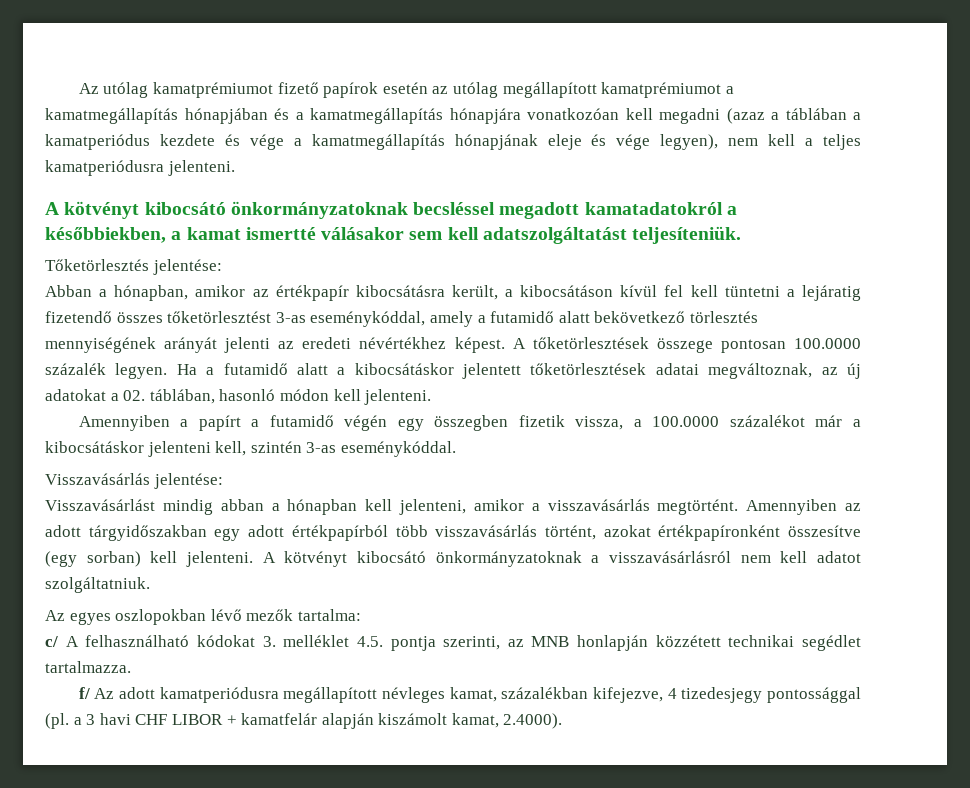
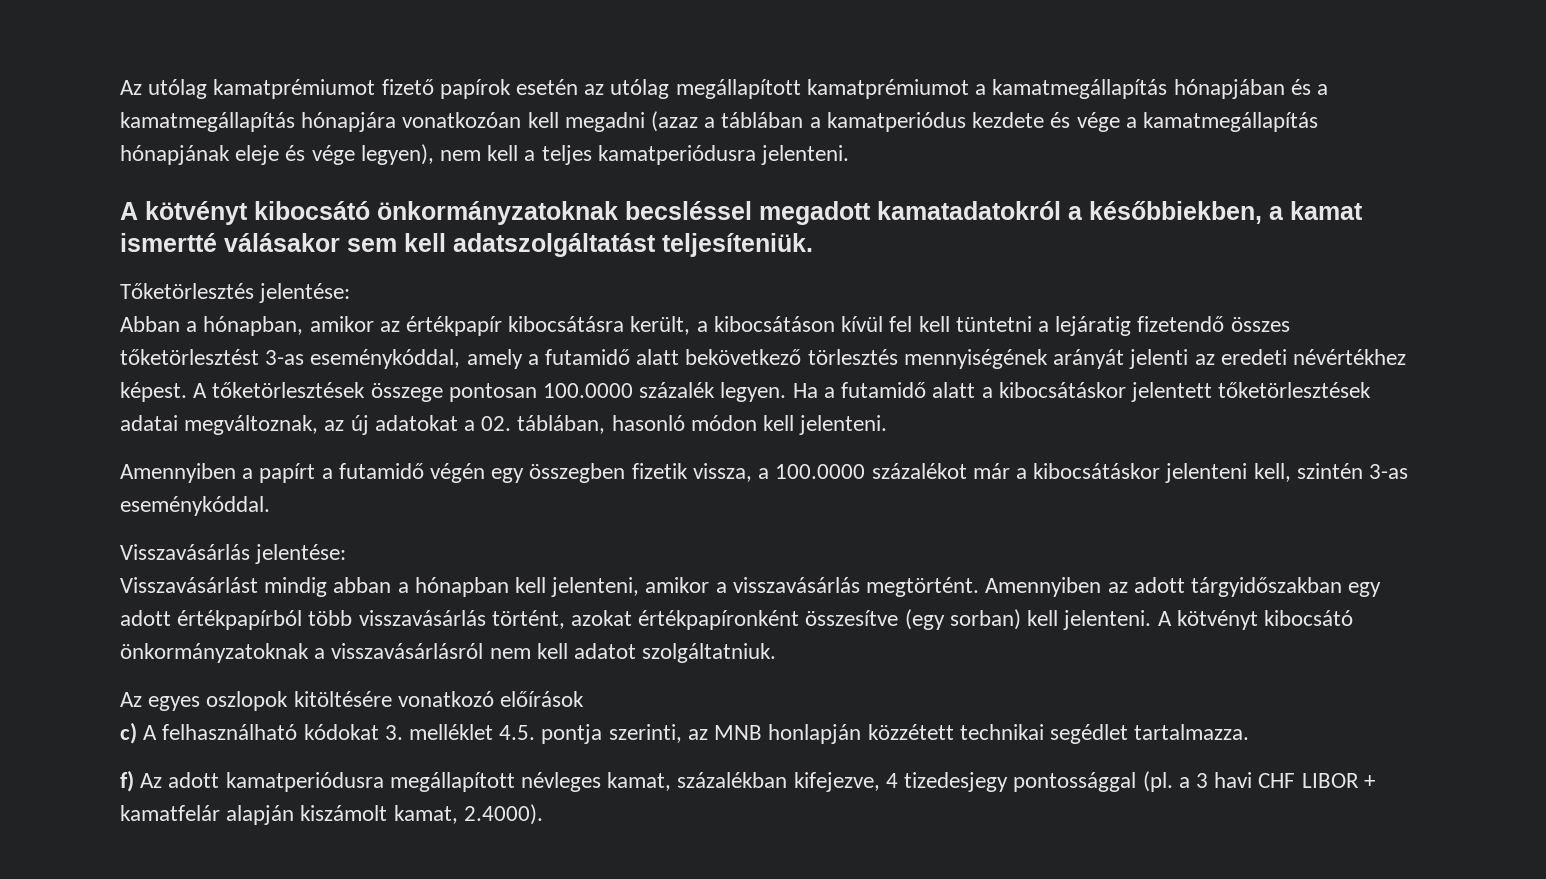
- Az egyes oszlopokban lévő mezők tartalma:
- c/ A felhasználható kódokat 3. melléklet 4.5. pontja szerinti, az MNB honlapján közzétett technikai segédlet tartalmazza.
+ Az egyes oszlopok kitöltésére vonatkozó előírások
+ c) A felhasználható kódokat 3. melléklet 4.5. pontja szerinti, az MNB honlapján közzétett technikai segédlet tartalmazza.
- f/ Az adott kamatperiódusra megállapított névleges kamat, százalékban kifejezve, 4 tizedesjegy pontossággal (pl. a 3 havi CHF LIBOR + kamatfelár alapján kiszámolt kamat, 2.4000).
+ f) Az adott kamatperiódusra megállapított névleges kamat, százalékban kifejezve, 4 tizedesjegy pontossággal (pl. a 3 havi CHF LIBOR + kamatfelár alapján kiszámolt kamat, 2.4000).

